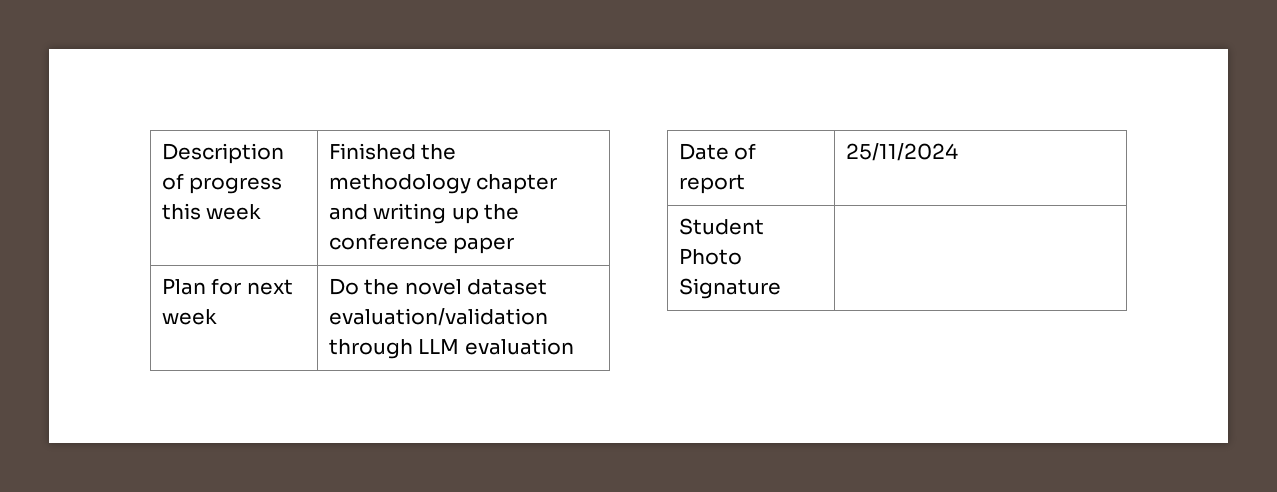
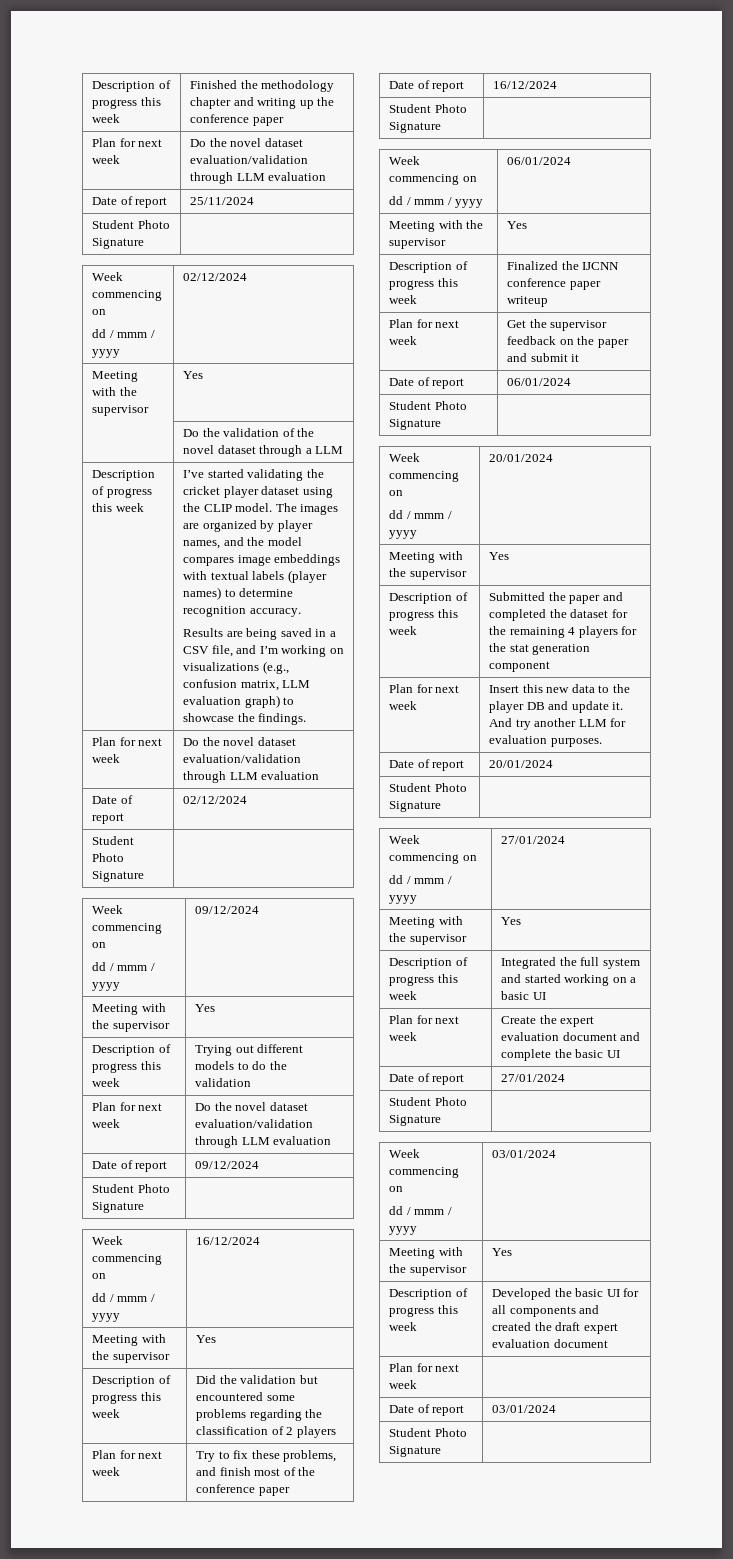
  Date of report | 25/11/2024
+ Student Photo Signature |
+ Week commencing on
+ dd / mmm / yyyy | 02/12/2024
+ Meeting with the supervisor | Yes
+ | Do the validation of the novel dataset through a LLM
+ Description of progress this week | I’ve started validating the cricket player dataset using the CLIP model. The images are organized by player names, and the model compares image embeddings with textual labels (player names) to determine recognition accuracy.
+ Results are being saved in a CSV file, and I’m working on visualizations (e.g., confusion matrix, LLM evaluation graph) to showcase the findings.
+ Plan for next week | Do the novel dataset evaluation/validation through LLM evaluation
+ Date of report | 02/12/2024
+ Student Photo Signature |
+ Week commencing on
+ dd / mmm / yyyy | 09/12/2024
+ Meeting with the supervisor | Yes
+ Description of progress this week | Trying out different models to do the validation
+ Plan for next week | Do the novel dataset evaluation/validation through LLM evaluation
+ Date of report | 09/12/2024
+ Student Photo Signature |
+ Week commencing on
+ dd / mmm / yyyy | 16/12/2024
+ Meeting with the supervisor | Yes
+ Description of progress this week | Did the validation but encountered some problems regarding the classification of 2 players
+ Plan for next week | Try to fix these problems, and finish most of the conference paper
+ Date of report | 16/12/2024
+ Student Photo Signature |
+ Week commencing on
+ dd / mmm / yyyy | 06/01/2024
+ Meeting with the supervisor | Yes
+ Description of progress this week | Finalized the IJCNN conference paper writeup
+ Plan for next week | Get the supervisor feedback on the paper and submit it
+ Date of report | 06/01/2024
+ Student Photo Signature |
+ Week commencing on
+ dd / mmm / yyyy | 20/01/2024
+ Meeting with the supervisor | Yes
+ Description of progress this week | Submitted the paper and completed the dataset for the remaining 4 players for the stat generation component
+ Plan for next week | Insert this new data to the player DB and update it. And try another LLM for evaluation purposes.
+ Date of report | 20/01/2024
+ Student Photo Signature |
+ Week commencing on
+ dd / mmm / yyyy | 27/01/2024
+ Meeting with the supervisor | Yes
+ Description of progress this week | Integrated the full system and started working on a basic UI
+ Plan for next week | Create the expert evaluation document and complete the basic UI
+ Date of report | 27/01/2024
+ Student Photo Signature |
+ Week commencing on
+ dd / mmm / yyyy | 03/01/2024
+ Meeting with the supervisor | Yes
+ Description of progress this week | Developed the basic UI for all components and created the draft expert evaluation document
+ Plan for next week |
+ Date of report | 03/01/2024

